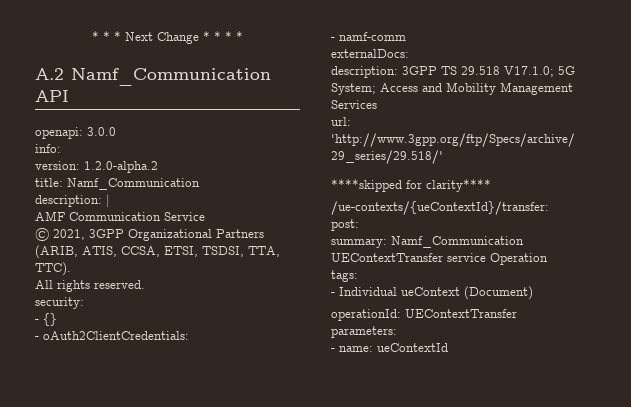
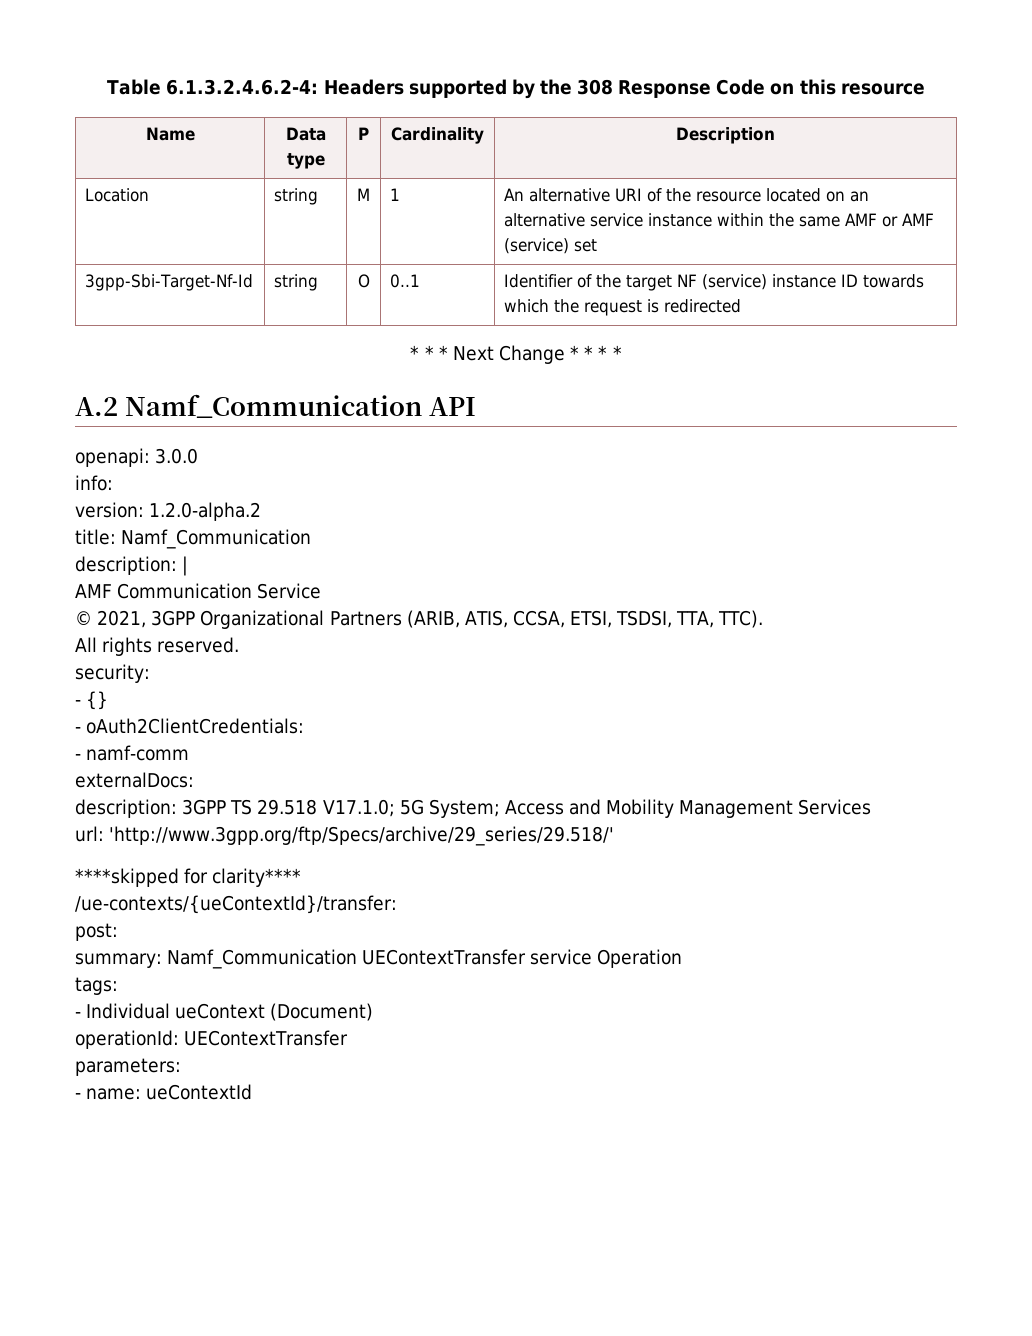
+ Table 6.1.3.2.4.6.2-4: Headers supported by the 308 Response Code on this resource
+ Name | Data type | P | Cardinality | Description
+ Location | string | M | 1 | An alternative URI of the resource located on an alternative service instance within the same AMF or AMF (service) set
+ 3gpp-Sbi-Target-Nf-Id | string | O | 0..1 | Identifier of the target NF (service) instance ID towards which the request is redirected

